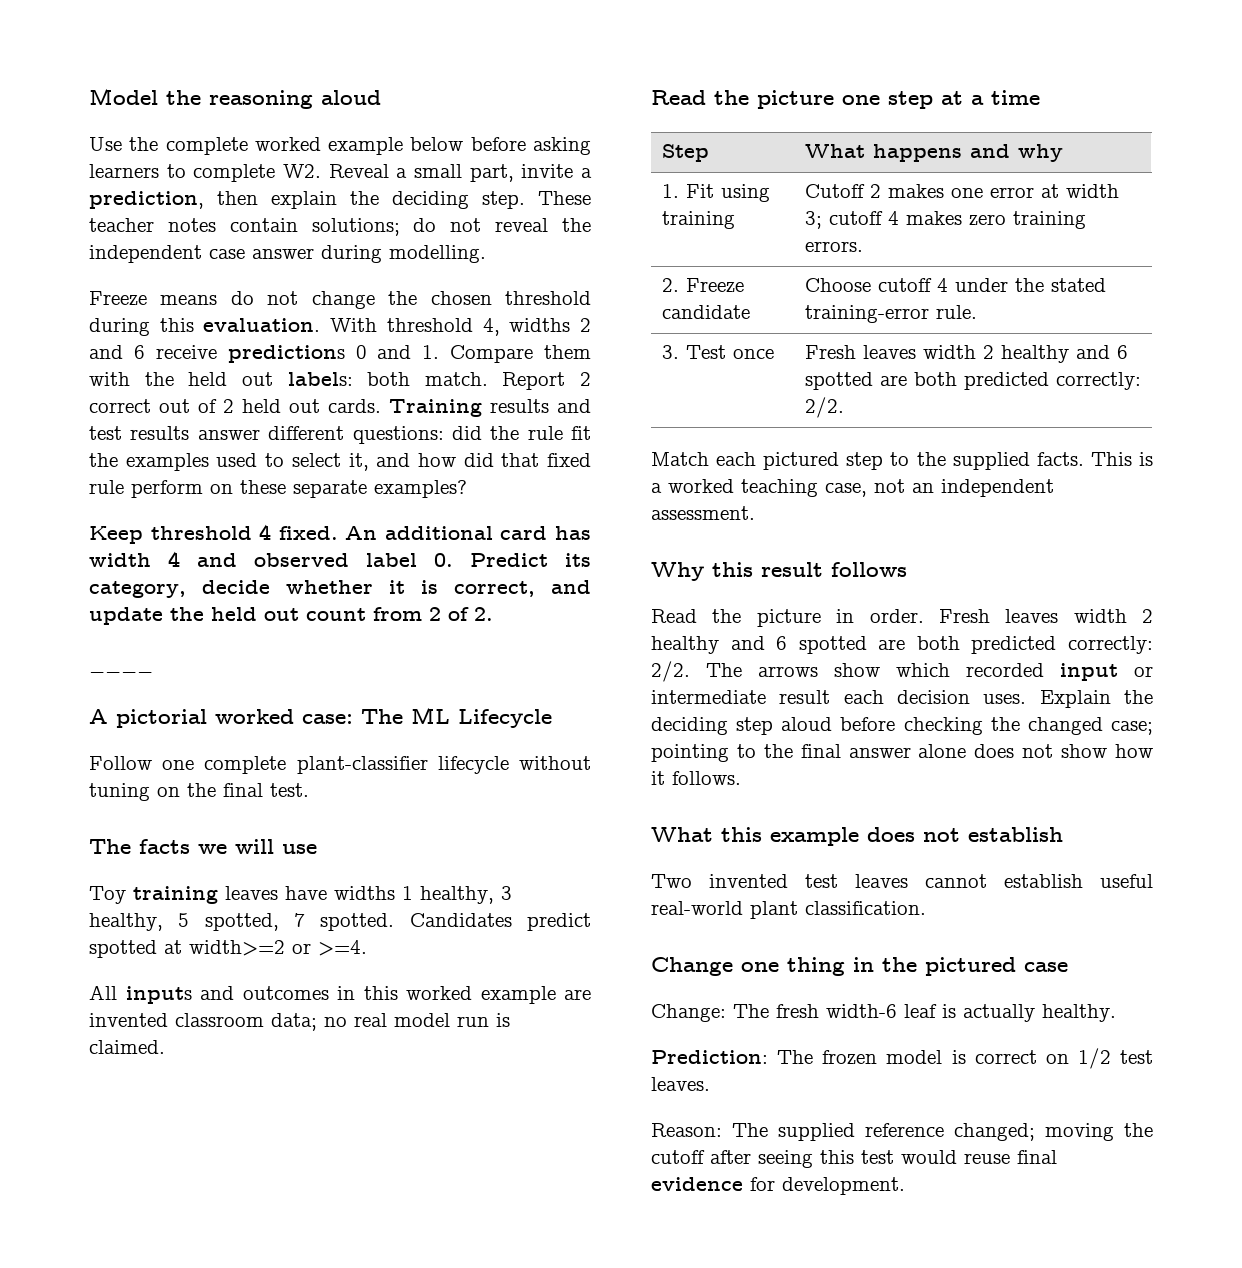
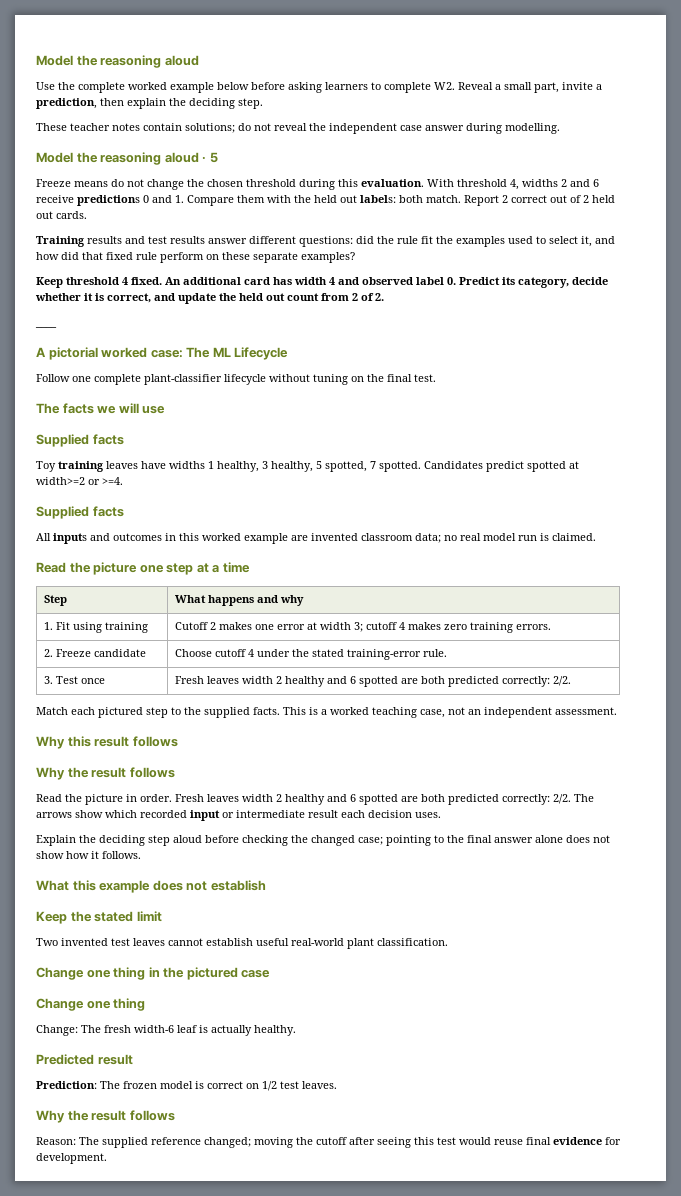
- Use the complete worked example below before asking learners to complete W2. Reveal a small part, invite a prediction, then explain the deciding step. These teacher notes contain solutions; do not reveal the independent case answer during modelling.
+ Use the complete worked example below before asking learners to complete W2. Reveal a small part, invite a prediction, then explain the deciding step.
+ These teacher notes contain solutions; do not reveal the independent case answer during modelling.
+ Model the reasoning aloud · 5
- Report 2 correct out of 2 held out cards. Training results and test results answer different questions: did the rule fit the examples used to select it, and how did that fixed rule perform on these separate examples?
+ Report 2 correct out of 2 held out cards.
+ Training results and test results answer different questions: did the rule fit the examples used to select it, and how did that fixed rule perform on these separate examples?
  The facts we will use
+ Supplied facts
  Candidates predict spotted at width>=2 or >=4.
+ Supplied facts
  Why this result follows
+ Why the result follows
- The arrows show which recorded input or intermediate result each decision uses. Explain the deciding step aloud before checking the changed case; pointing to the final answer alone does not show how it follows.
+ The arrows show which recorded input or intermediate result each decision uses.
+ Explain the deciding step aloud before checking the changed case; pointing to the final answer alone does not show how it follows.
+ Keep the stated limit
  Change one thing in the pictured case
+ Change one thing
+ Predicted result
  Prediction: The frozen model is correct on 1/2 test leaves.
+ Why the result follows

